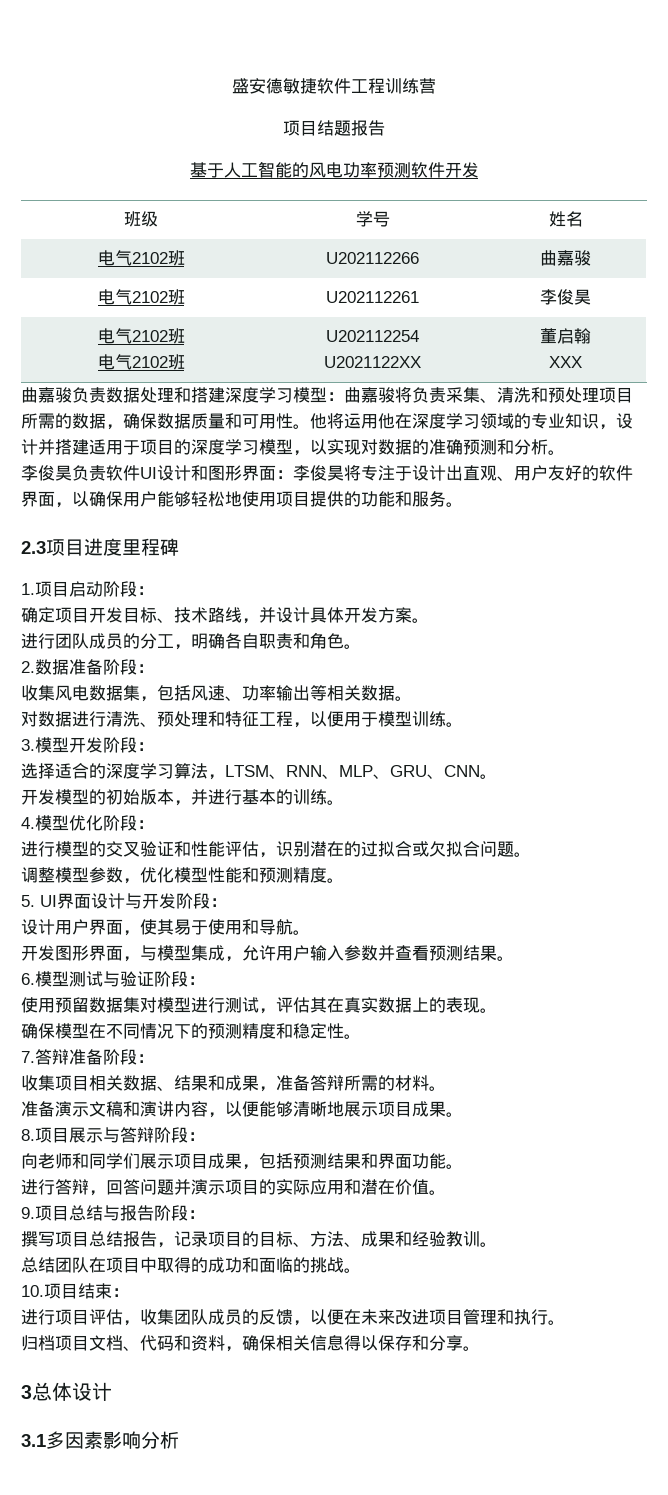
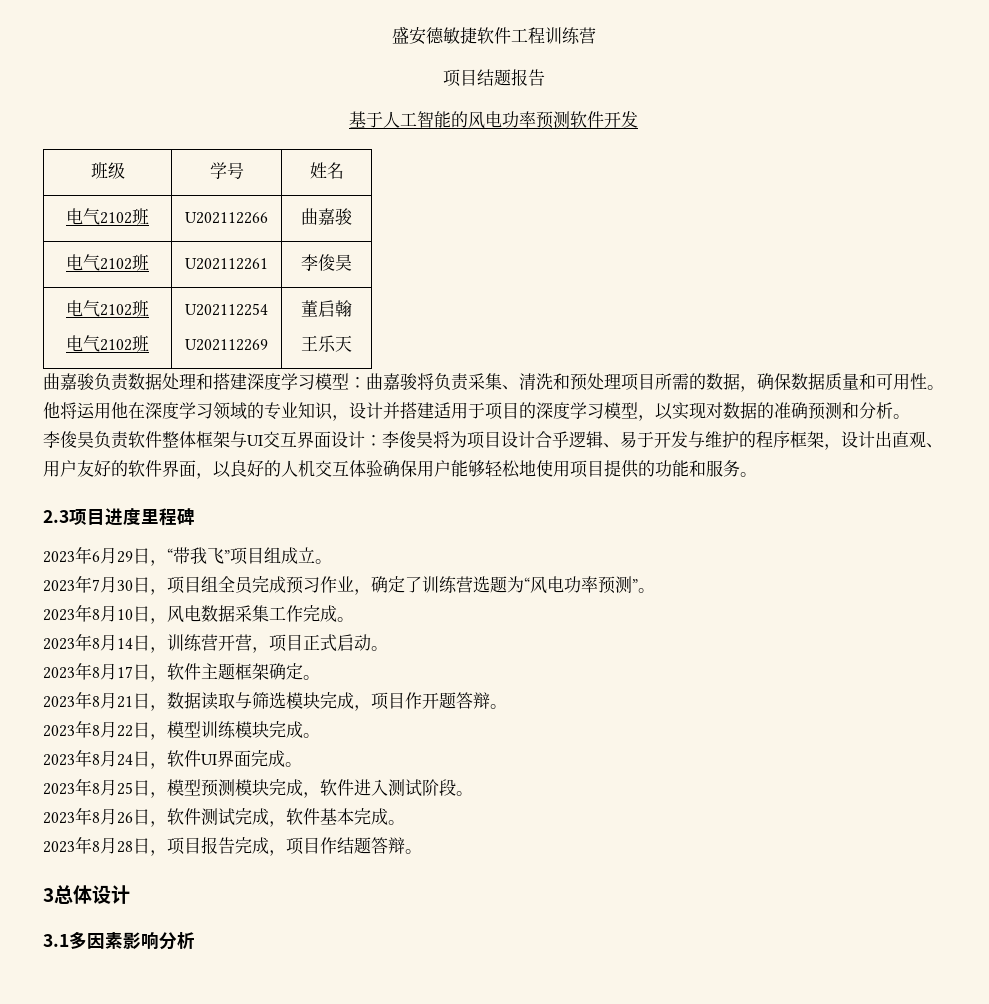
  电气2102班 | U202112261 | 李俊昊
  电气2102班
  电气2102班 | U202112254
- U2021122XX | 董启翰
- XXX
+ U202112269 | 董启翰
+ 王乐天
- 李俊昊负责软件UI设计和图形界面：李俊昊将专注于设计出直观、用户友好的软件界面，以确保用户能够轻松地使用项目提供的功能和服务。
+ 李俊昊负责软件整体框架与UI交互界面设计：李俊昊将为项目设计合乎逻辑、易于开发与维护的程序框架，设计出直观、用户友好的软件界面，以良好的人机交互体验确保用户能够轻松地使用项目提供的功能和服务。
- 1.项目启动阶段：
- 确定项目开发目标、技术路线，并设计具体开发方案。
- 进行团队成员的分工，明确各自职责和角色。
- 2.数据准备阶段：
- 收集风电数据集，包括风速、功率输出等相关数据。
- 对数据进行清洗、预处理和特征工程，以便用于模型训练。
- 3.模型开发阶段：
- 选择适合的深度学习算法，LTSM、RNN、MLP、GRU、CNN。
- 开发模型的初始版本，并进行基本的训练。
- 4.模型优化阶段：
- 进行模型的交叉验证和性能评估，识别潜在的过拟合或欠拟合问题。
- 调整模型参数，优化模型性能和预测精度。
- 5. UI界面设计与开发阶段：
- 设计用户界面，使其易于使用和导航。
- 开发图形界面，与模型集成，允许用户输入参数并查看预测结果。
- 6.模型测试与验证阶段：
- 使用预留数据集对模型进行测试，评估其在真实数据上的表现。
- 确保模型在不同情况下的预测精度和稳定性。
- 7.答辩准备阶段：
- 收集项目相关数据、结果和成果，准备答辩所需的材料。
- 准备演示文稿和演讲内容，以便能够清晰地展示项目成果。
- 8.项目展示与答辩阶段：
- 向老师和同学们展示项目成果，包括预测结果和界面功能。
- 进行答辩，回答问题并演示项目的实际应用和潜在价值。
- 9.项目总结与报告阶段：
- 撰写项目总结报告，记录项目的目标、方法、成果和经验教训。
- 总结团队在项目中取得的成功和面临的挑战。
- 10.项目结束：
- 进行项目评估，收集团队成员的反馈，以便在未来改进项目管理和执行。
- 归档项目文档、代码和资料，确保相关信息得以保存和分享。
+ 2023年6月29日，“带我飞”项目组成立。
+ 2023年7月30日，项目组全员完成预习作业，确定了训练营选题为“风电功率预测”。
+ 2023年8月10日，风电数据采集工作完成。
+ 2023年8月14日，训练营开营，项目正式启动。
+ 2023年8月17日，软件主题框架确定。
+ 2023年8月21日，数据读取与筛选模块完成，项目作开题答辩。
+ 2023年8月22日，模型训练模块完成。
+ 2023年8月24日，软件UI界面完成。
+ 2023年8月25日，模型预测模块完成，软件进入测试阶段。
+ 2023年8月26日，软件测试完成，软件基本完成。
+ 2023年8月28日，项目报告完成，项目作结题答辩。

